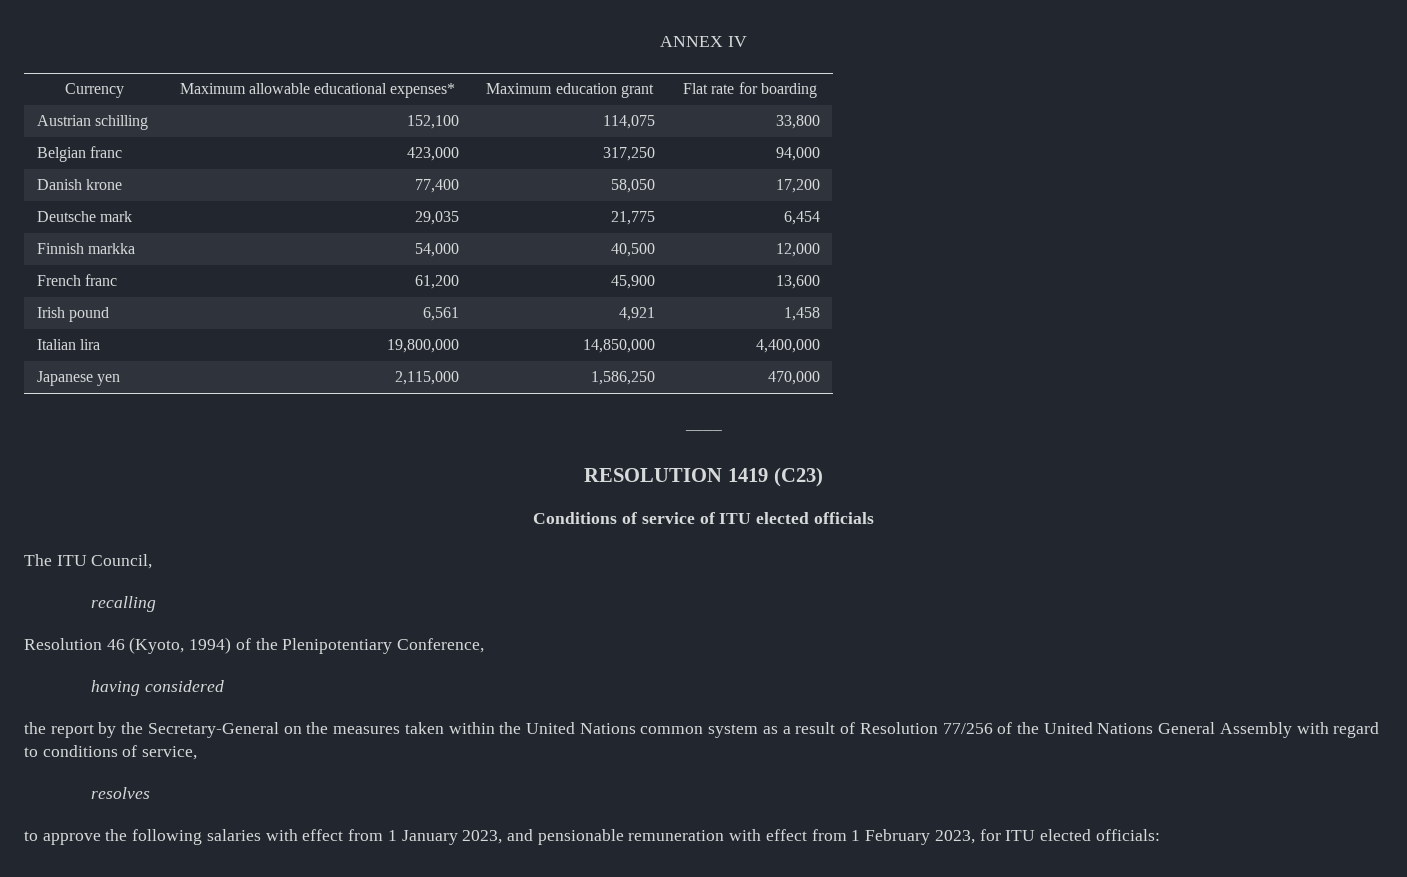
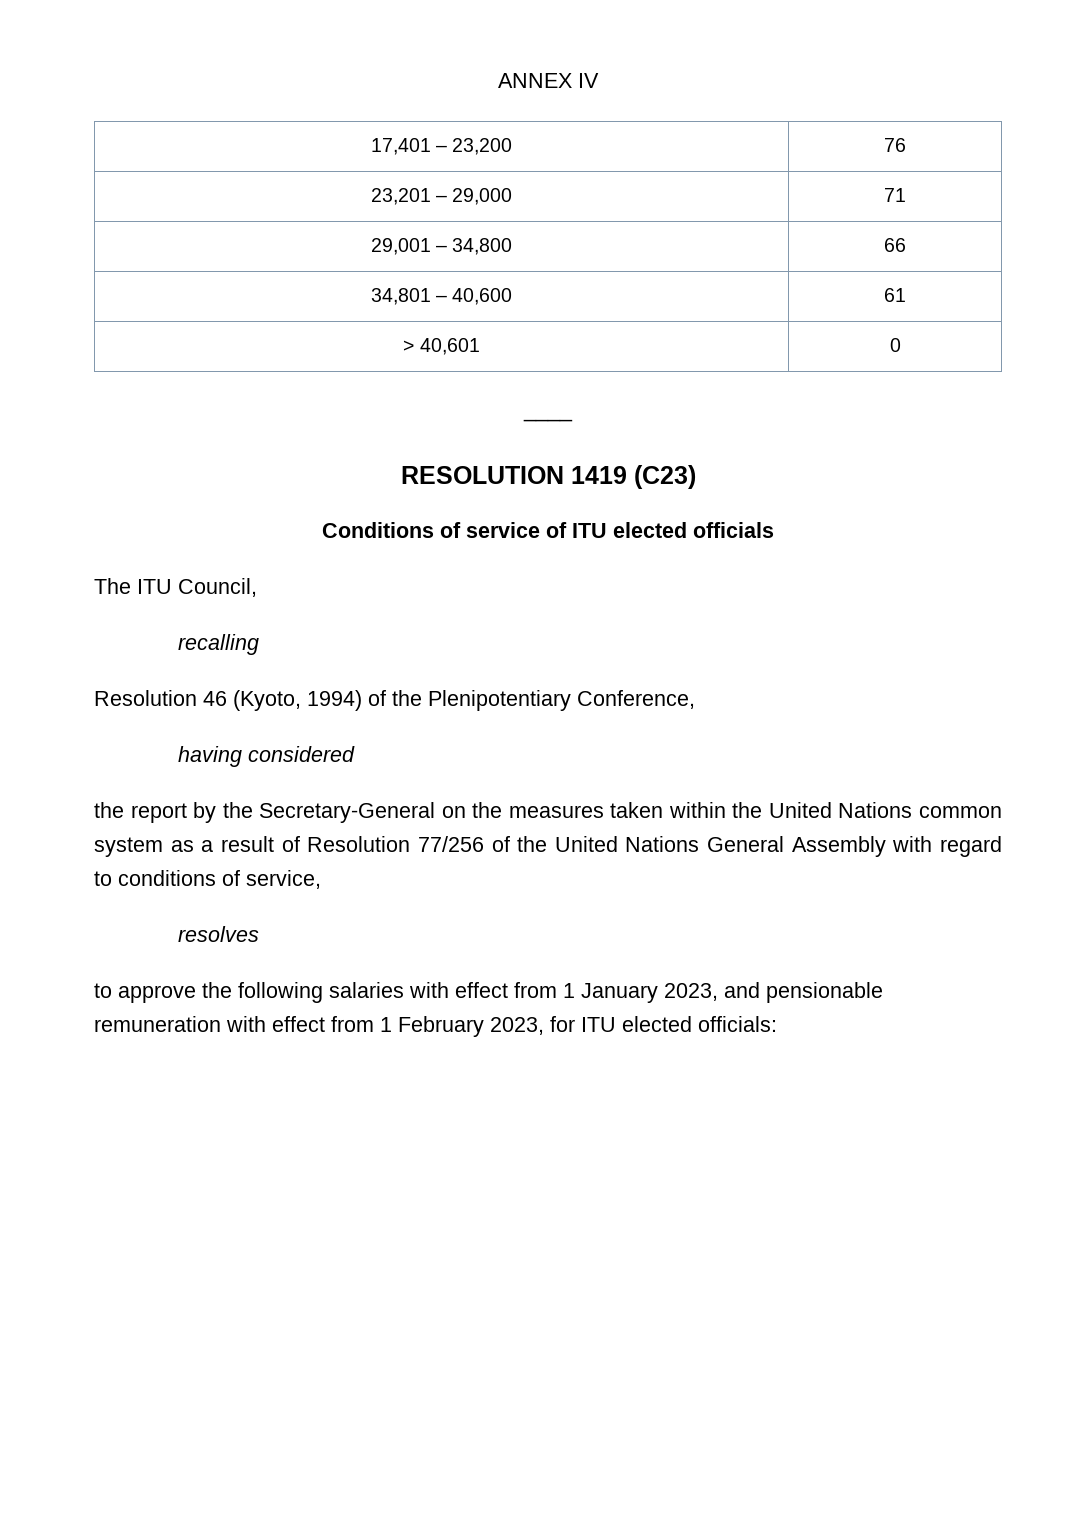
- Currency | Maximum allowable educational expenses* | Maximum education grant | Flat rate for boarding
- Austrian schilling | 152,100 | 114,075 | 33,800
- Belgian franc | 423,000 | 317,250 | 94,000
- Danish krone | 77,400 | 58,050 | 17,200
- Deutsche mark | 29,035 | 21,775 | 6,454
- Finnish markka | 54,000 | 40,500 | 12,000
- French franc | 61,200 | 45,900 | 13,600
- Irish pound | 6,561 | 4,921 | 1,458
- Italian lira | 19,800,000 | 14,850,000 | 4,400,000
- Japanese yen | 2,115,000 | 1,586,250 | 470,000
+ 17,401 – 23,200 | 76
+ 23,201 – 29,000 | 71
+ 29,001 – 34,800 | 66
+ 34,801 – 40,600 | 61
+ > 40,601 | 0

